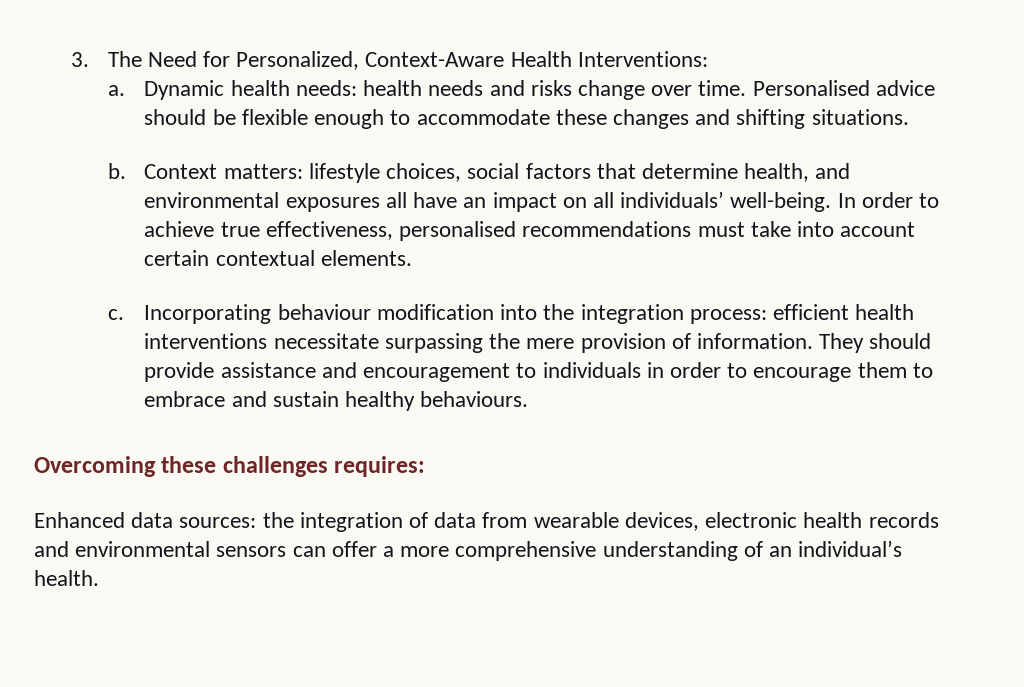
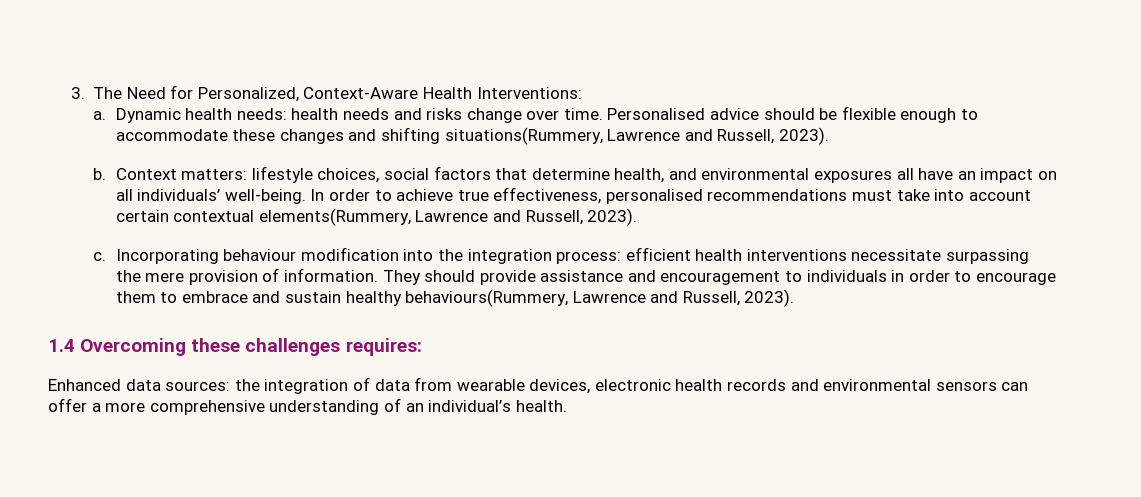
- Personalised advice should be flexible enough to accommodate these changes and shifting situations.
+ Personalised advice should be flexible enough to accommodate these changes and shifting situations(Rummery, Lawrence and Russell, 2023).
- In order to achieve true effectiveness, personalised recommendations must take into account certain contextual elements.
+ In order to achieve true effectiveness, personalised recommendations must take into account certain contextual elements(Rummery, Lawrence and Russell, 2023).
- They should provide assistance and encouragement to individuals in order to encourage them to embrace and sustain healthy behaviours.
- Overcoming these challenges requires:
+ They should provide assistance and encouragement to individuals in order to encourage them to embrace and sustain healthy behaviours(Rummery, Lawrence and Russell, 2023).
+ 1.4 Overcoming these challenges requires:

